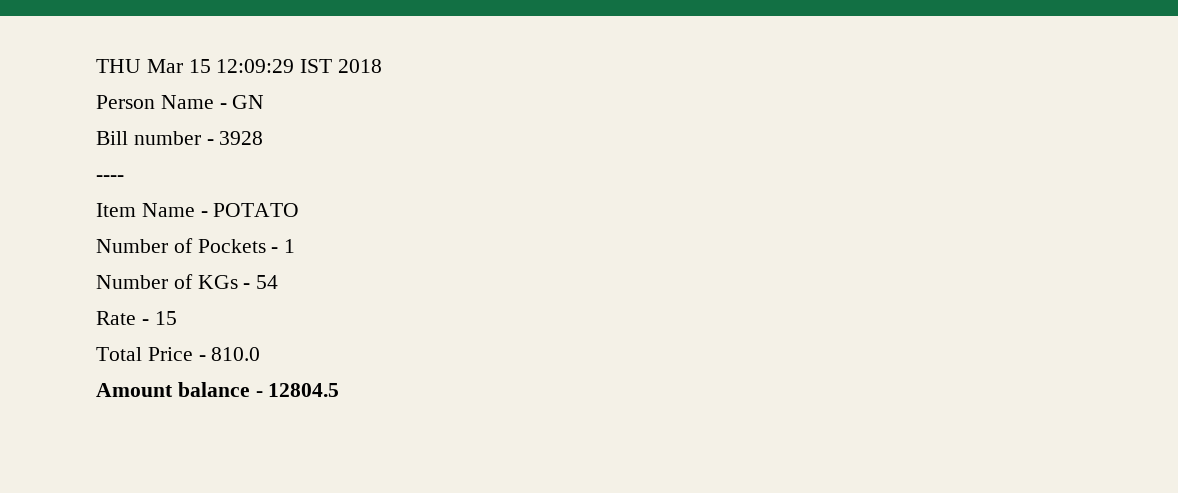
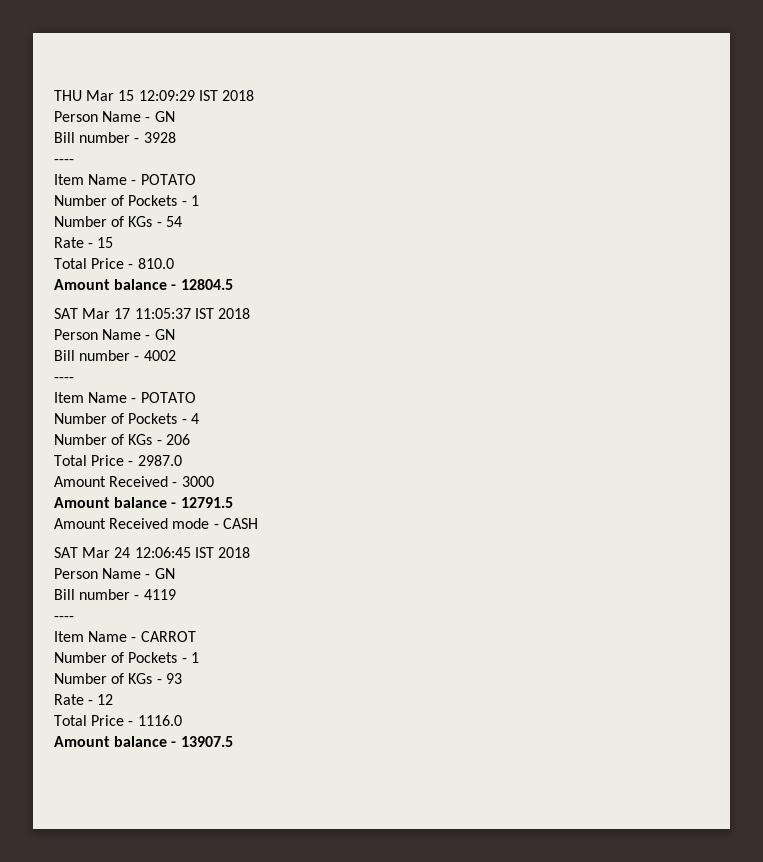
+ SAT Mar 17 11:05:37 IST 2018
+ Person Name - GN
+ Bill number - 4002
+ ----
+ Item Name - POTATO
+ Number of Pockets - 4
+ Number of KGs - 206
+ Total Price - 2987.0
+ Amount Received - 3000
+ Amount balance - 12791.5
+ Amount Received mode - CASH
+ SAT Mar 24 12:06:45 IST 2018
+ Person Name - GN
+ Bill number - 4119
+ ----
+ Item Name - CARROT
+ Number of Pockets - 1
+ Number of KGs - 93
+ Rate - 12
+ Total Price - 1116.0
+ Amount balance - 13907.5

